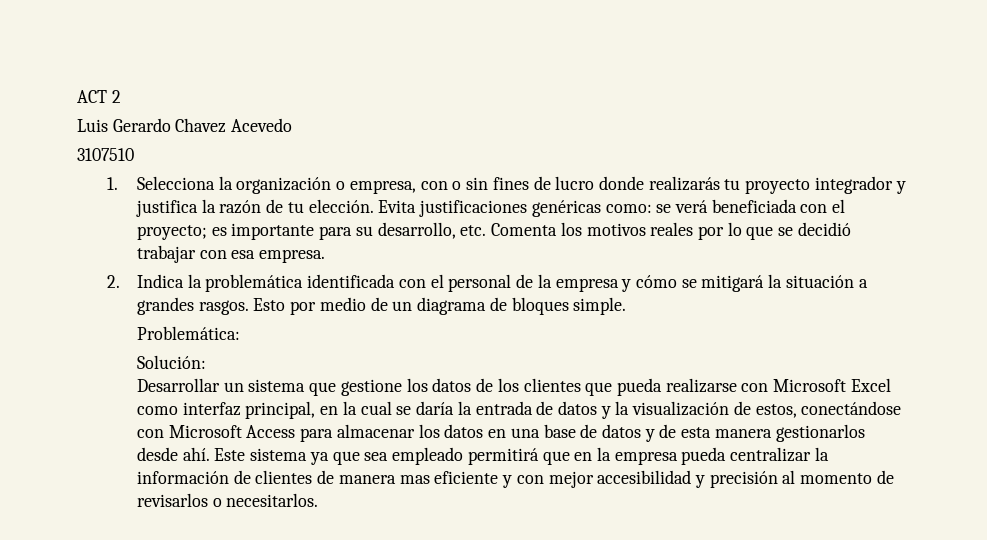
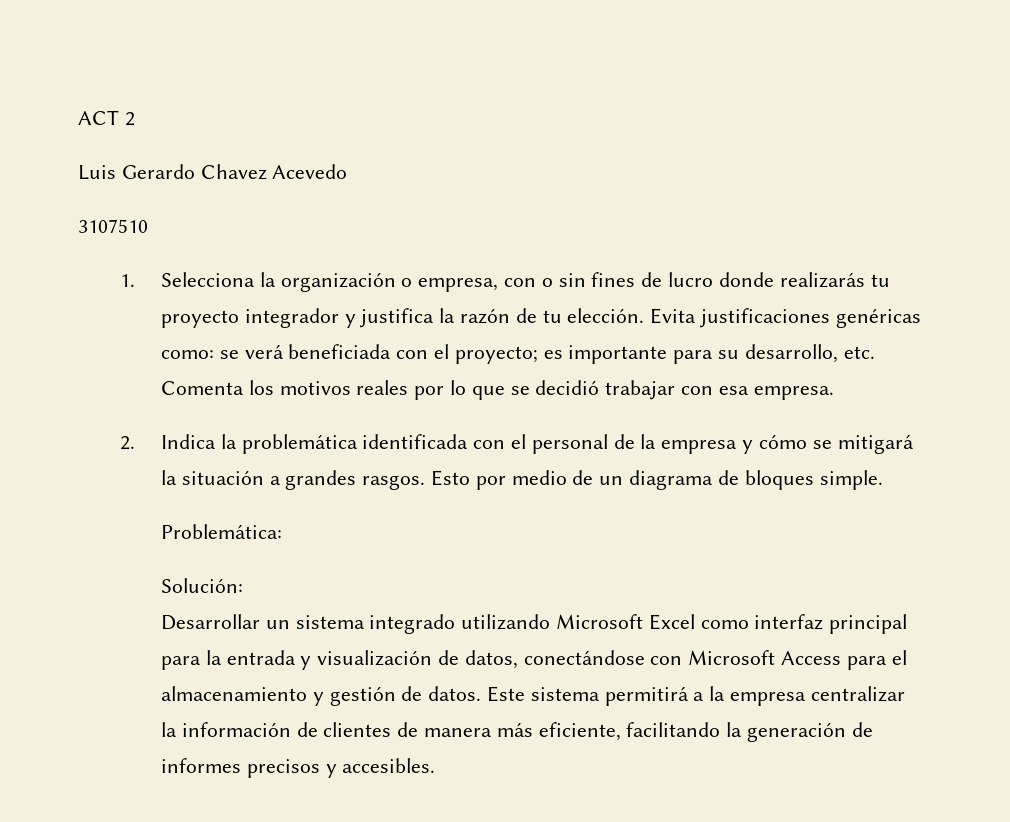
- Desarrollar un sistema que gestione los datos de los clientes que pueda realizarse con Microsoft Excel como interfaz principal, en la cual se daría la entrada de datos y la visualización de estos, conectándose con Microsoft Access para almacenar los datos en una base de datos y de esta manera gestionarlos desde ahí. Este sistema ya que sea empleado permitirá que en la empresa pueda centralizar la información de clientes de manera mas eficiente y con mejor accesibilidad y precisión al momento de revisarlos o necesitarlos.
+ Desarrollar un sistema integrado utilizando Microsoft Excel como interfaz principal para la entrada y visualización de datos, conectándose con Microsoft Access para el almacenamiento y gestión de datos. Este sistema permitirá a la empresa centralizar la información de clientes de manera más eficiente, facilitando la generación de informes precisos y accesibles.

